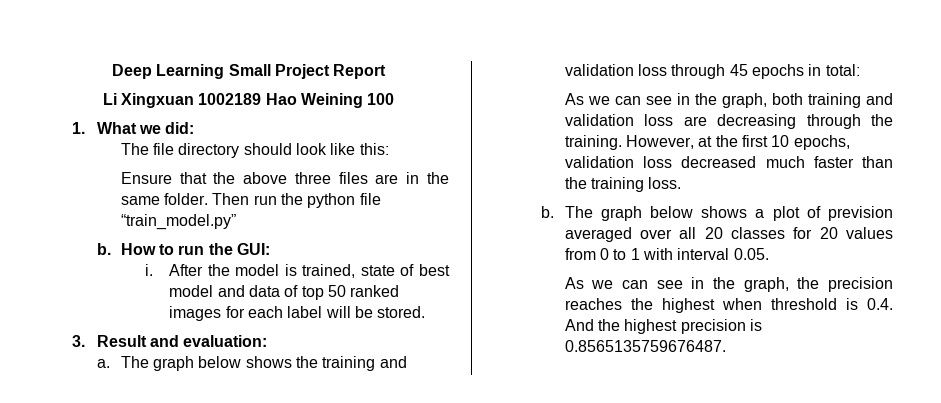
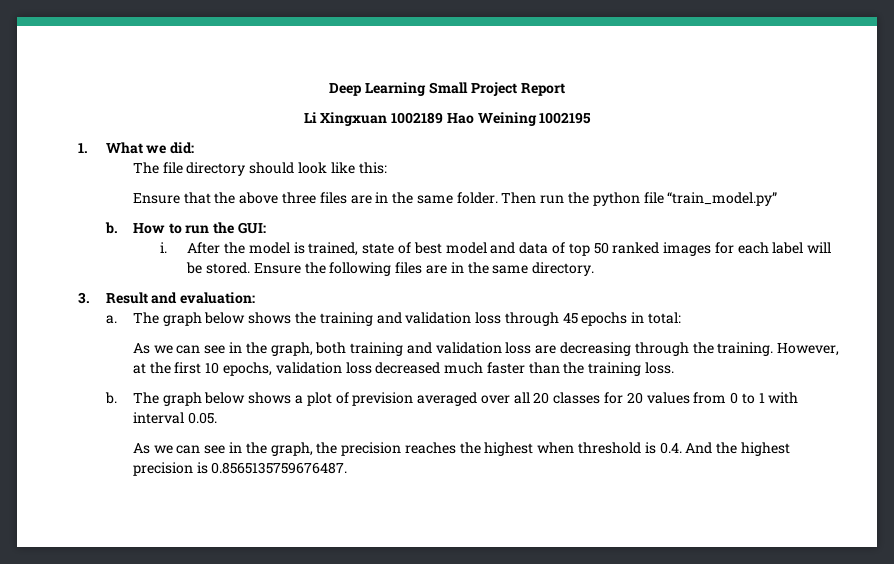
- Li Xingxuan 1002189 Hao Weining 100
+ Li Xingxuan 1002189 Hao Weining 1002195
+ Ensure the following files are in the same directory.

